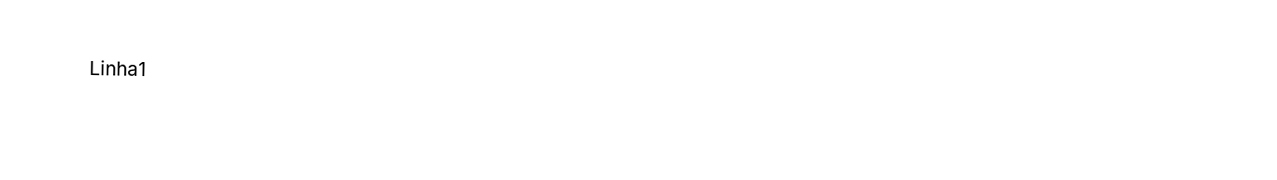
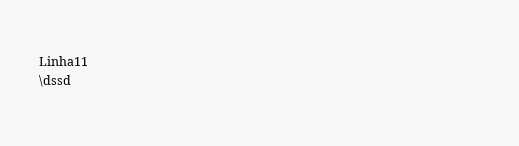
- Linha1
+ Linha11
+ \dssd

